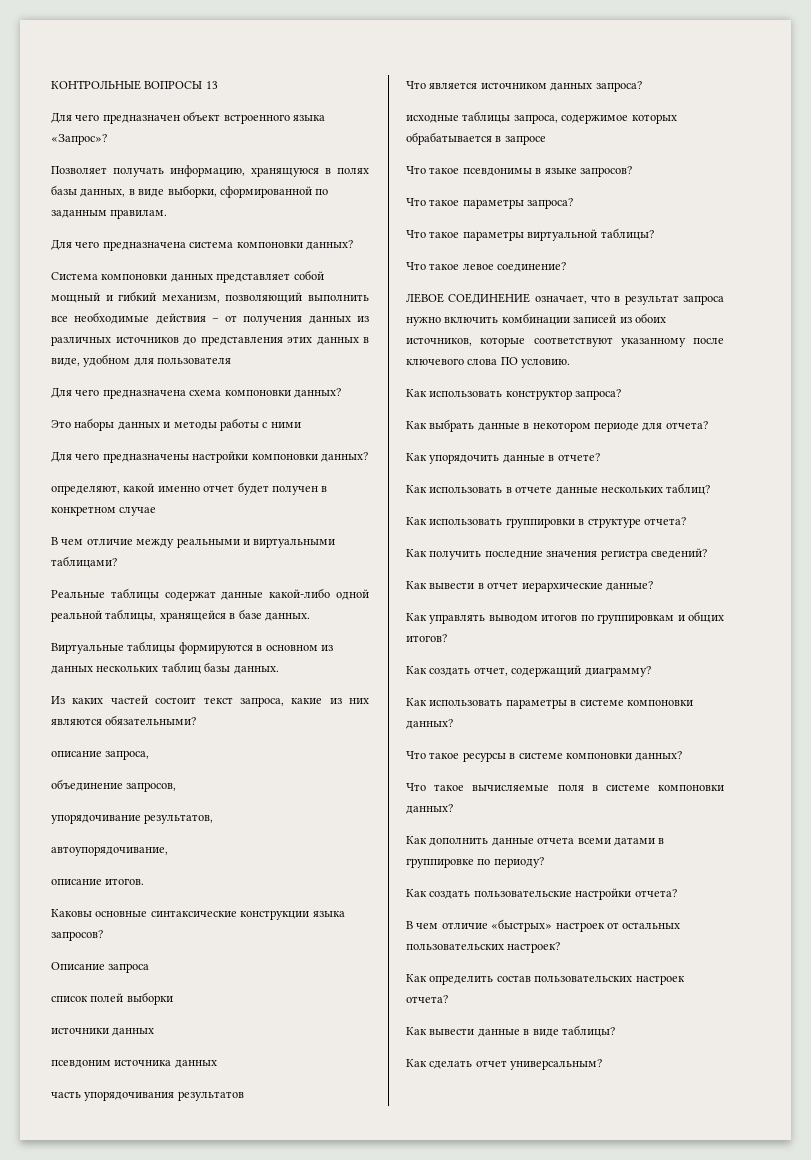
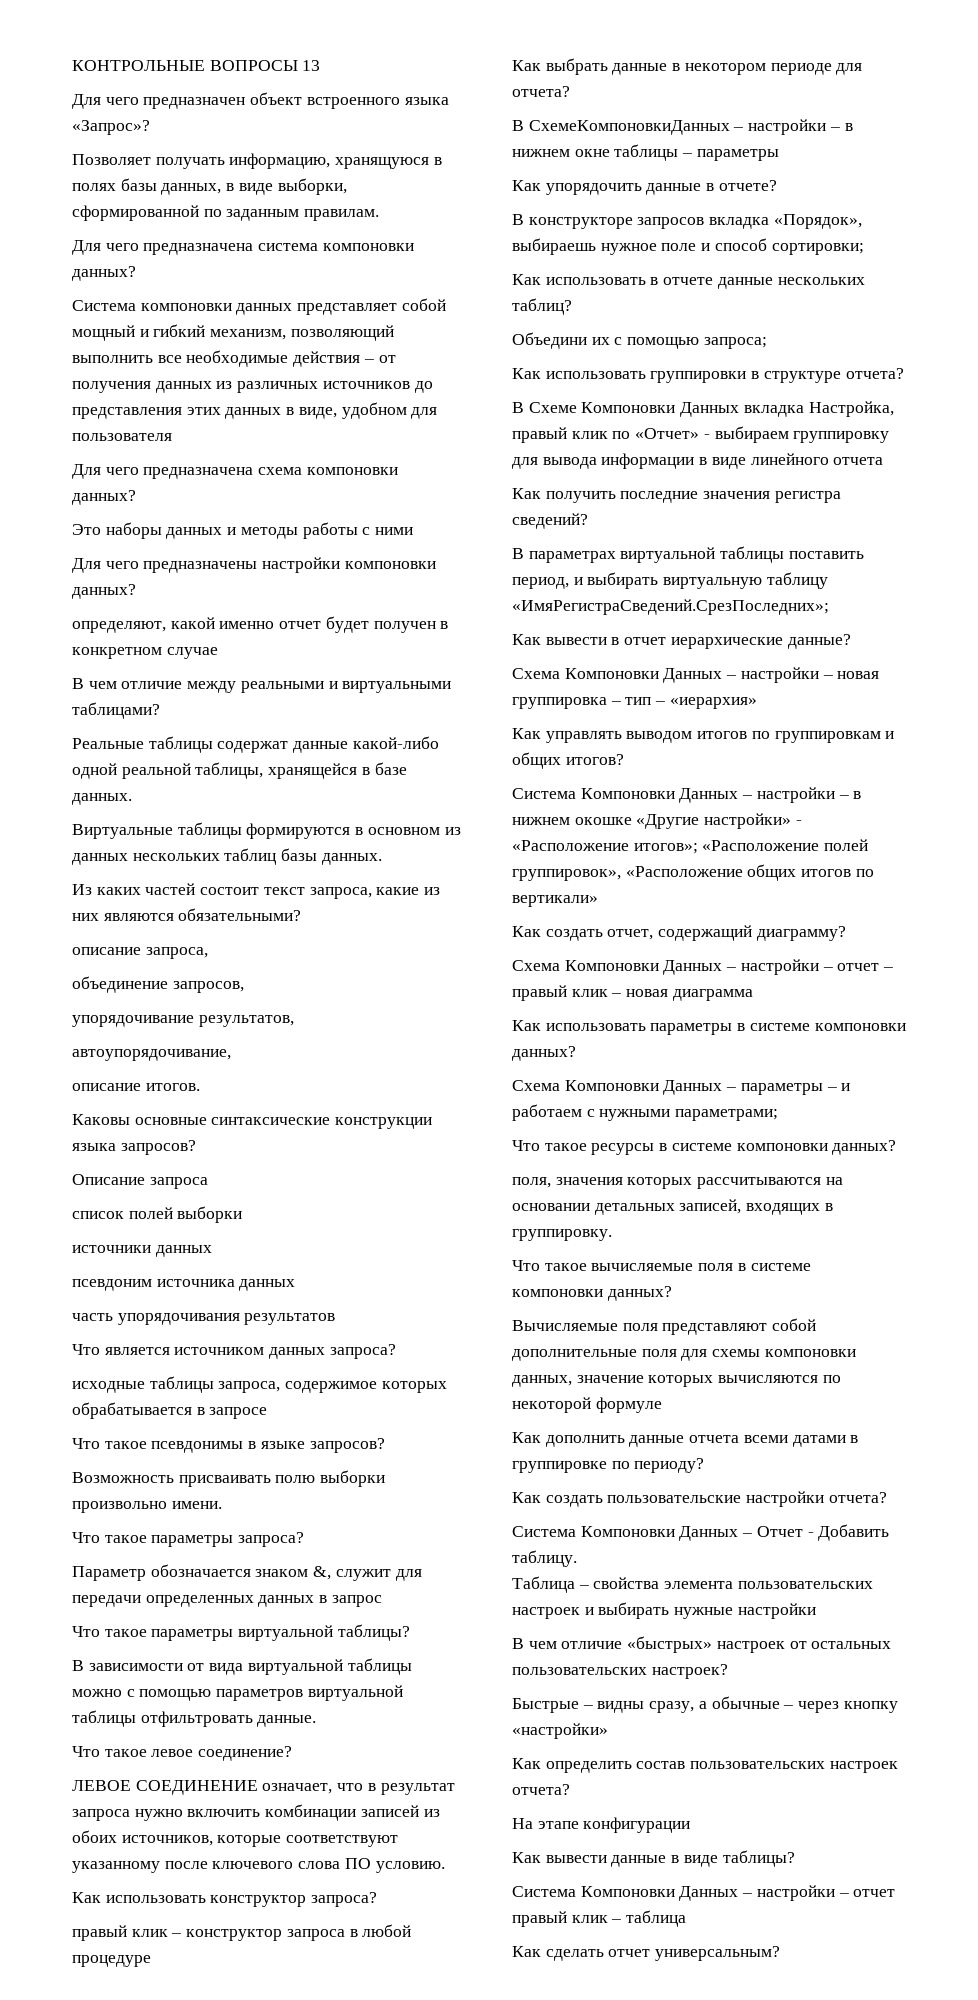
+ Возможность присваивать полю выборки произвольно имени.
  Что такое параметры запроса?
+ Параметр обозначается знаком &, служит для передачи определенных данных в запрос
+ В зависимости от вида виртуальной таблицы можно с помощью параметров виртуальной таблицы отфильтровать данные.
+ правый клик – конструктор запроса в любой процедуре
+ В СхемеКомпоновкиДанных – настройки – в нижнем окне таблицы – параметры
+ В конструкторе запросов вкладка «Порядок», выбираешь нужное поле и способ сортировки;
+ Объедини их с помощью запроса;
+ В Схеме Компоновки Данных вкладка Настройка, правый клик по «Отчет» - выбираем группировку для вывода информации в виде линейного отчета
+ В параметрах виртуальной таблицы поставить период, и выбирать виртуальную таблицу «ИмяРегистраСведений.СрезПоследних»;
+ Схема Компоновки Данных – настройки – новая группировка – тип – «иерархия»
+ Система Компоновки Данных – настройки – в нижнем окошке «Другие настройки» - «Расположение итогов»; «Расположение полей группировок», «Расположение общих итогов по вертикали»
+ Схема Компоновки Данных – настройки – отчет – правый клик – новая диаграмма
+ Схема Компоновки Данных – параметры – и работаем с нужными параметрами;
+ поля, значения которых рассчитываются на основании детальных записей, входящих в группировку.
+ Вычисляемые поля представляют собой дополнительные поля для схемы компоновки данных, значение которых вычисляются по некоторой формуле
+ Система Компоновки Данных – Отчет - Добавить таблицу.
+ Таблица – свойства элемента пользовательских настроек и выбирать нужные настройки
+ Быстрые – видны сразу, а обычные – через кнопку «настройки»
+ На этапе конфигурации
+ Система Компоновки Данных – настройки – отчет правый клик – таблица

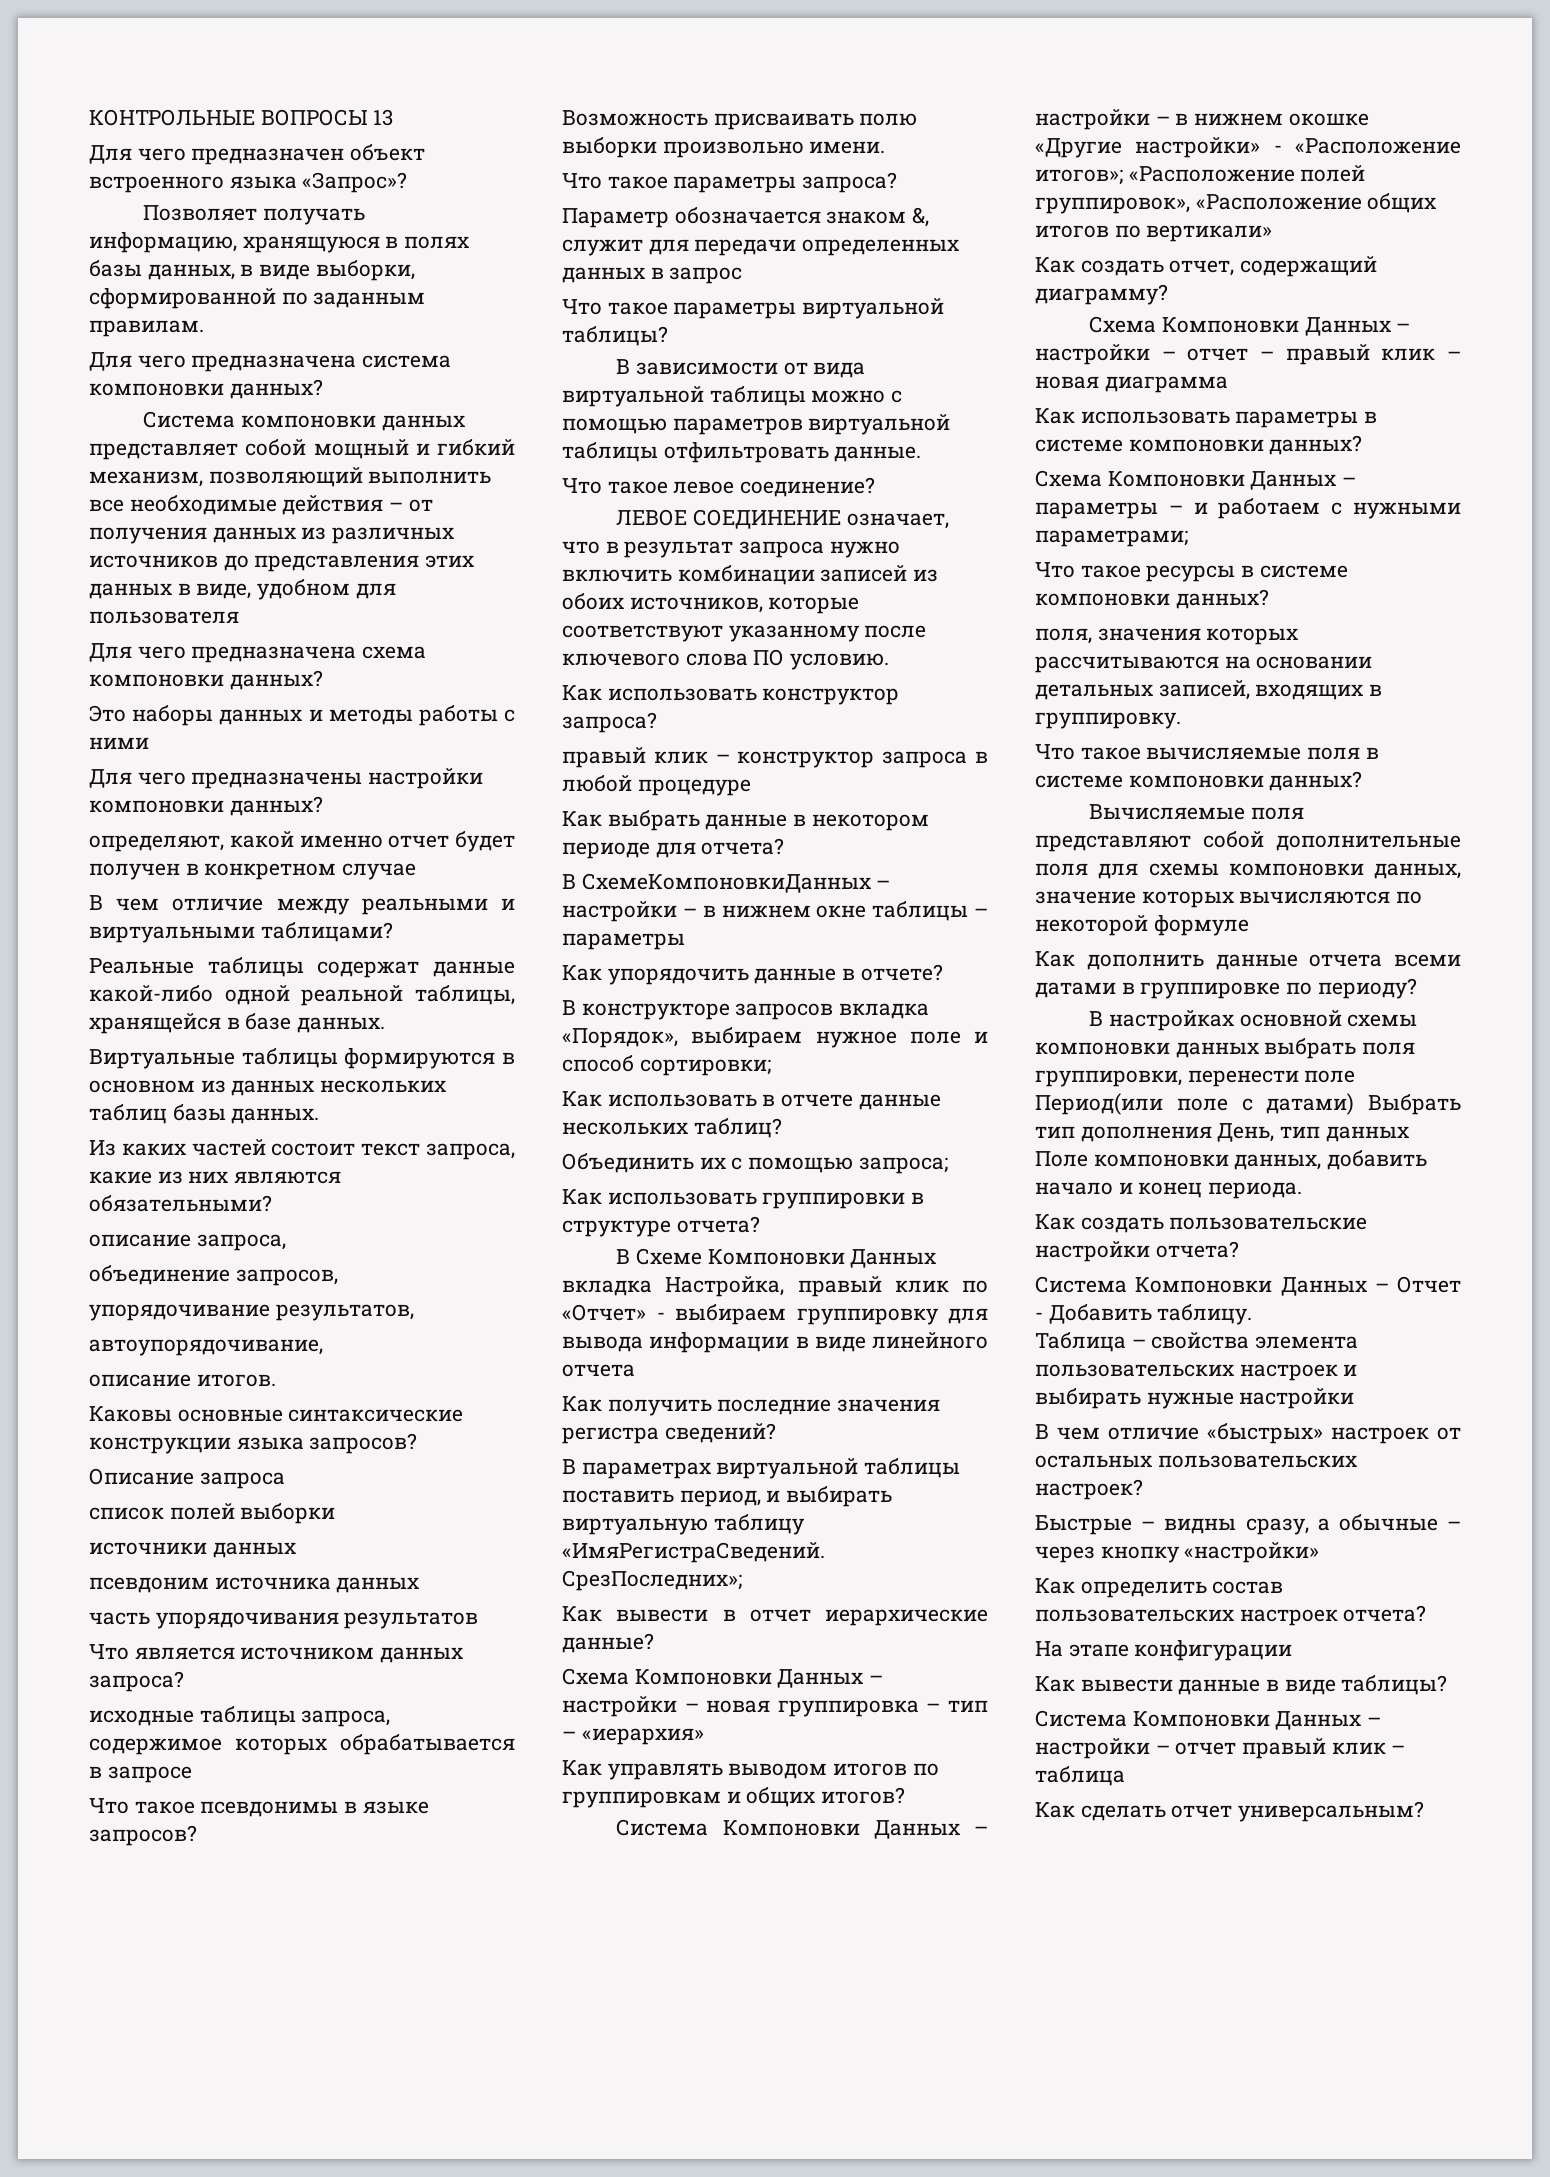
- В конструкторе запросов вкладка «Порядок», выбираешь нужное поле и способ сортировки;
+ В конструкторе запросов вкладка «Порядок», выбираем нужное поле и способ сортировки;
- Объедини их с помощью запроса;
+ Объединить их с помощью запроса;
+ В настройках основной схемы компоновки данных выбрать поля группировки, перенести поле Период(или поле с датами) Выбрать тип дополнения День, тип данных Поле компоновки данных, добавить начало и конец периода.

